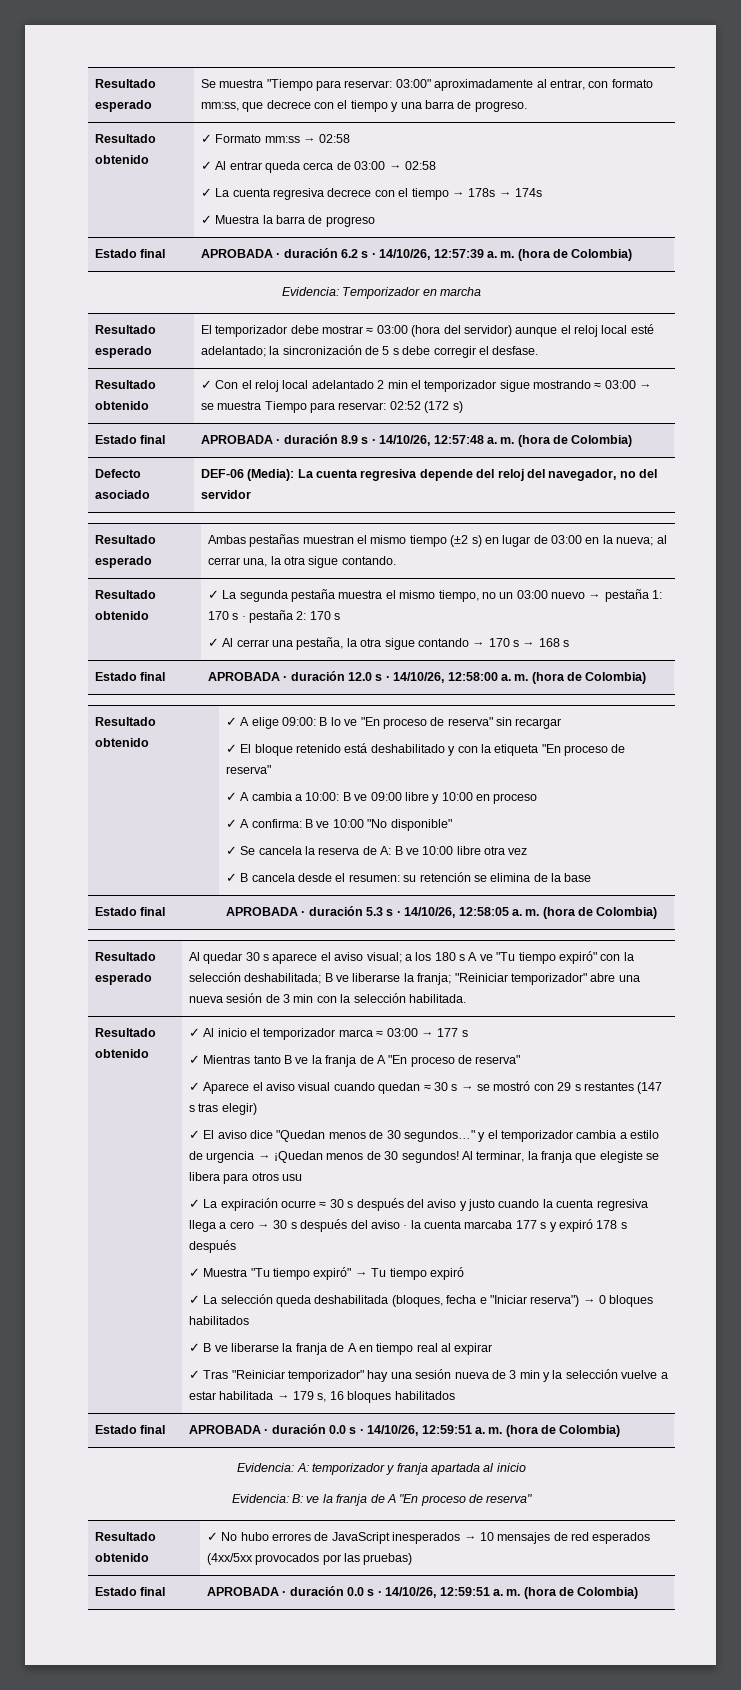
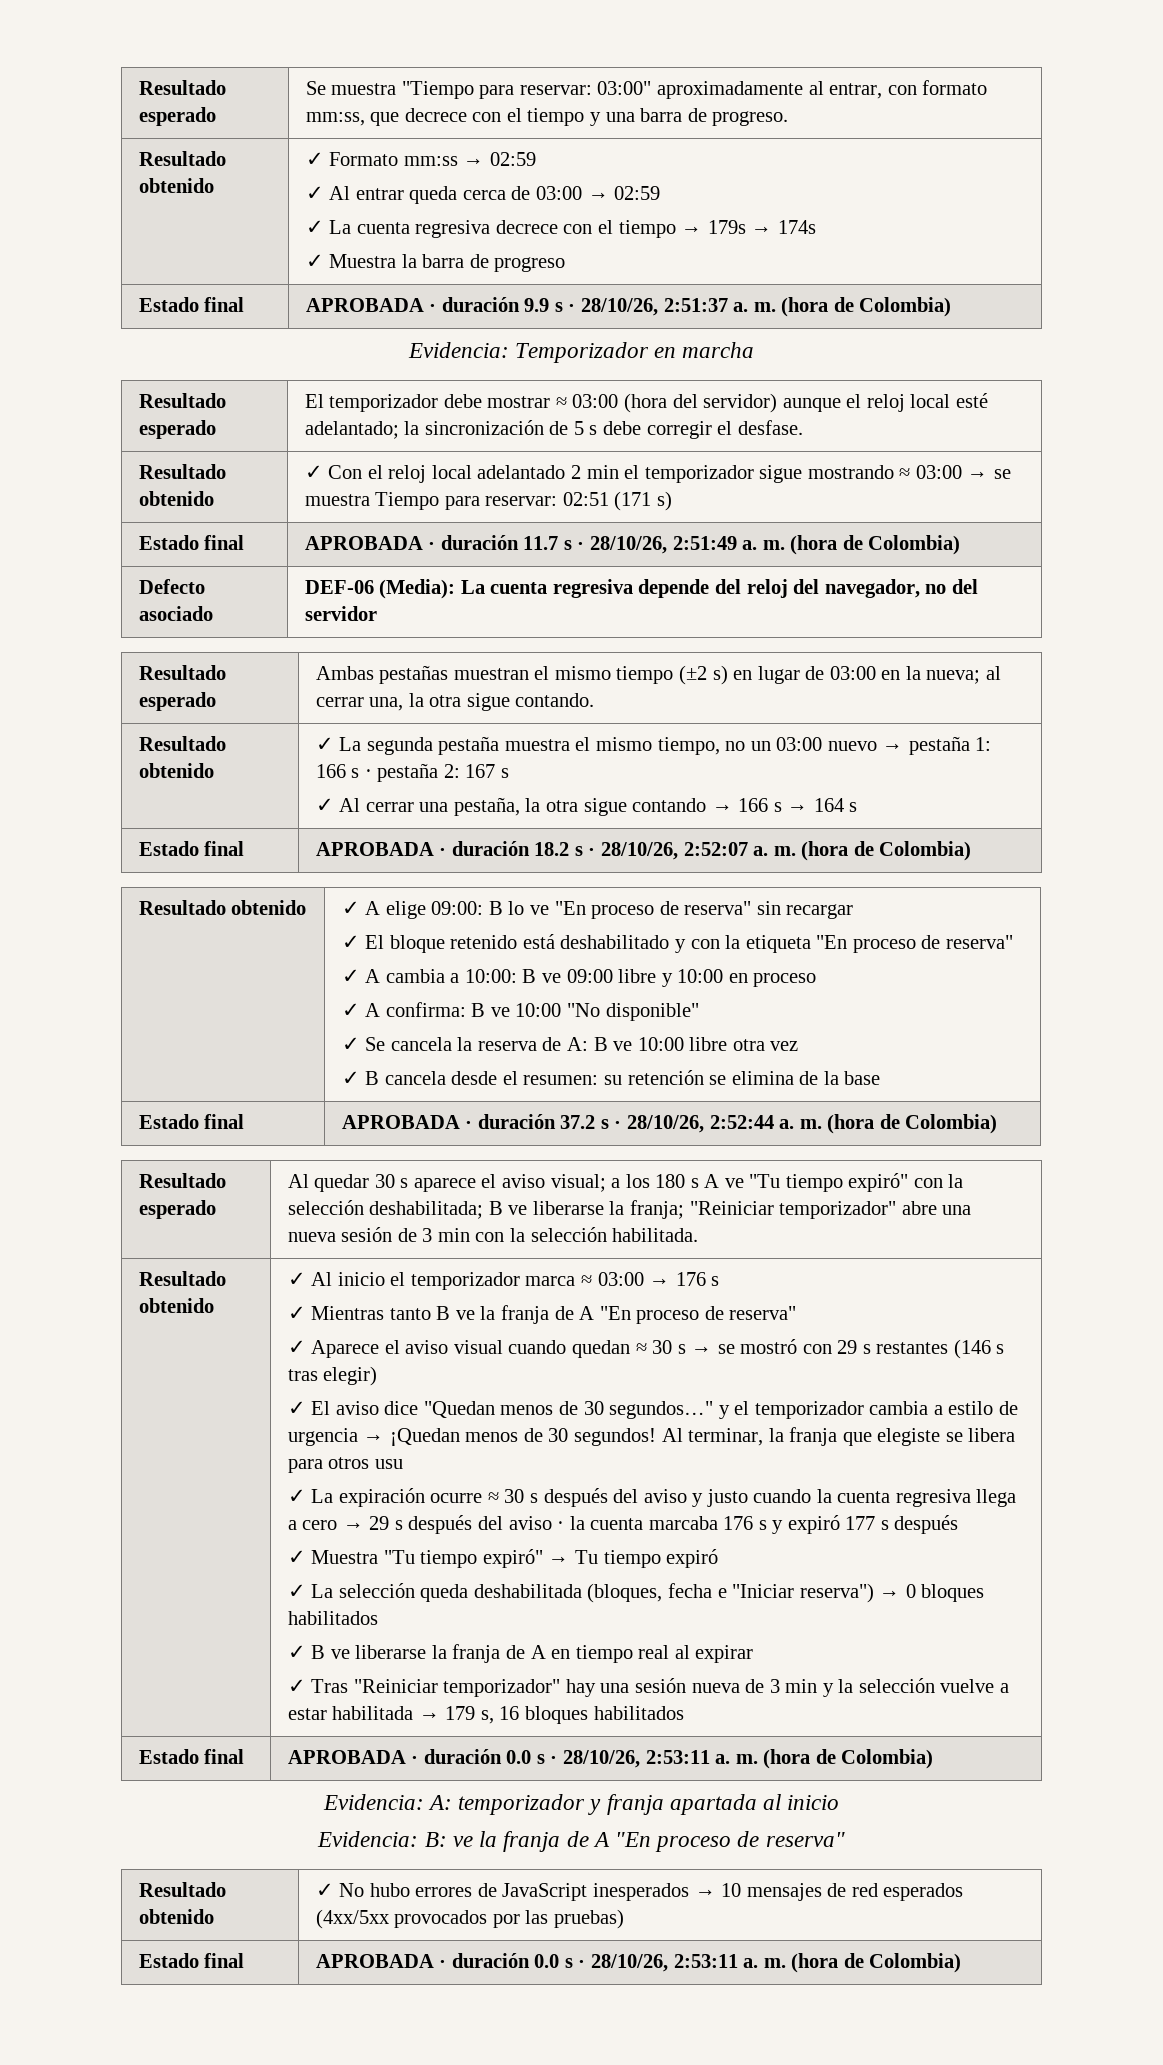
- Resultado obtenido | ✓ Formato mm:ss → 02:58
- ✓ Al entrar queda cerca de 03:00 → 02:58
- ✓ La cuenta regresiva decrece con el tiempo → 178s → 174s
+ Resultado obtenido | ✓ Formato mm:ss → 02:59
+ ✓ Al entrar queda cerca de 03:00 → 02:59
+ ✓ La cuenta regresiva decrece con el tiempo → 179s → 174s
- Estado final | APROBADA · duración 6.2 s · 14/10/26, 12:57:39 a. m. (hora de Colombia)
+ Estado final | APROBADA · duración 9.9 s · 28/10/26, 2:51:37 a. m. (hora de Colombia)
- Resultado obtenido | ✓ Con el reloj local adelantado 2 min el temporizador sigue mostrando ≈ 03:00 → se muestra Tiempo para reservar: 02:52 (172 s)
+ Resultado obtenido | ✓ Con el reloj local adelantado 2 min el temporizador sigue mostrando ≈ 03:00 → se muestra Tiempo para reservar: 02:51 (171 s)
- Estado final | APROBADA · duración 8.9 s · 14/10/26, 12:57:48 a. m. (hora de Colombia)
+ Estado final | APROBADA · duración 11.7 s · 28/10/26, 2:51:49 a. m. (hora de Colombia)
- Resultado obtenido | ✓ La segunda pestaña muestra el mismo tiempo, no un 03:00 nuevo → pestaña 1: 170 s · pestaña 2: 170 s
- ✓ Al cerrar una pestaña, la otra sigue contando → 170 s → 168 s
+ Resultado obtenido | ✓ La segunda pestaña muestra el mismo tiempo, no un 03:00 nuevo → pestaña 1: 166 s · pestaña 2: 167 s
+ ✓ Al cerrar una pestaña, la otra sigue contando → 166 s → 164 s
- Estado final | APROBADA · duración 12.0 s · 14/10/26, 12:58:00 a. m. (hora de Colombia)
+ Estado final | APROBADA · duración 18.2 s · 28/10/26, 2:52:07 a. m. (hora de Colombia)
- Estado final | APROBADA · duración 5.3 s · 14/10/26, 12:58:05 a. m. (hora de Colombia)
+ Estado final | APROBADA · duración 37.2 s · 28/10/26, 2:52:44 a. m. (hora de Colombia)
- ✓ Al inicio el temporizador marca ≈ 03:00 → 177 s
+ ✓ Al inicio el temporizador marca ≈ 03:00 → 176 s
- ✓ Aparece el aviso visual cuando quedan ≈ 30 s → se mostró con 29 s restantes (147 s tras elegir)
+ ✓ Aparece el aviso visual cuando quedan ≈ 30 s → se mostró con 29 s restantes (146 s tras elegir)
- ✓ La expiración ocurre ≈ 30 s después del aviso y justo cuando la cuenta regresiva llega a cero → 30 s después del aviso · la cuenta marcaba 177 s y expiró 178 s después
+ ✓ La expiración ocurre ≈ 30 s después del aviso y justo cuando la cuenta regresiva llega a cero → 29 s después del aviso · la cuenta marcaba 176 s y expiró 177 s después
  ✓ Tras "Reiniciar temporizador" hay una sesión nueva de 3 min y la selección vuelve a estar habilitada → 179 s, 16 bloques habilitados
- Estado final | APROBADA · duración 0.0 s · 14/10/26, 12:59:51 a. m. (hora de Colombia)
+ Estado final | APROBADA · duración 0.0 s · 28/10/26, 2:53:11 a. m. (hora de Colombia)
  Resultado obtenido | ✓ No hubo errores de JavaScript inesperados → 10 mensajes de red esperados (4xx/5xx provocados por las pruebas)
- Estado final | APROBADA · duración 0.0 s · 14/10/26, 12:59:51 a. m. (hora de Colombia)
+ Estado final | APROBADA · duración 0.0 s · 28/10/26, 2:53:11 a. m. (hora de Colombia)

